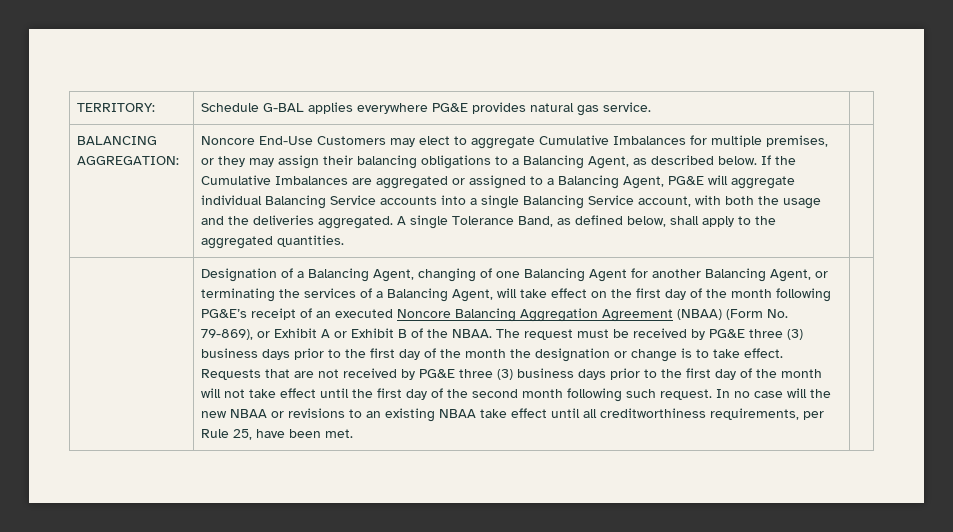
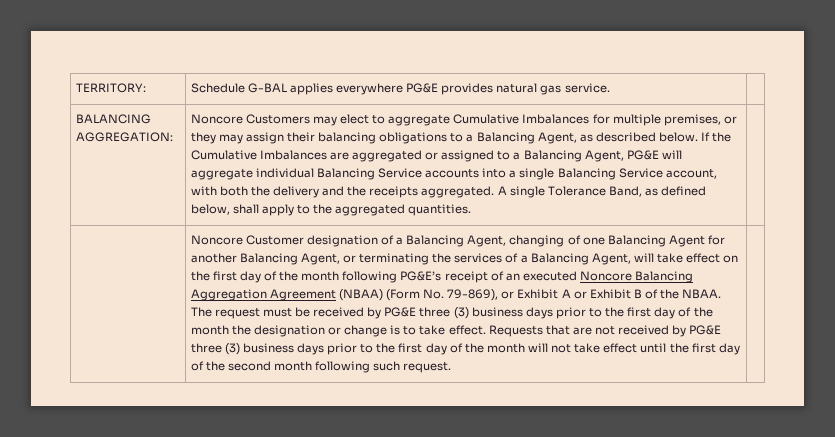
- Noncore End-Use Customers may elect to aggregate Cumulative Imbalances for multiple premises, or they may assign their balancing obligations to a Balancing Agent, as described below.
+ Noncore Customers may elect to aggregate Cumulative Imbalances for multiple premises, or they may assign their balancing obligations to a Balancing Agent, as described below.
- If the Cumulative Imbalances are aggregated or assigned to a Balancing Agent, PG&E will aggregate individual Balancing Service accounts into a single Balancing Service account, with both the usage and the deliveries aggregated.
+ If the Cumulative Imbalances are aggregated or assigned to a Balancing Agent, PG&E will aggregate individual Balancing Service accounts into a single Balancing Service account, with both the delivery and the receipts aggregated.
- Designation of a Balancing Agent, changing of one Balancing Agent for another Balancing Agent, or terminating the services of a Balancing Agent, will take effect on the first day of the month following PG&E’s receipt of an executed Noncore Balancing Aggregation Agreement (NBAA) (Form No. 79-869), or Exhibit A or Exhibit B of the NBAA.
+ Noncore Customer designation of a Balancing Agent, changing of one Balancing Agent for another Balancing Agent, or terminating the services of a Balancing Agent, will take effect on the first day of the month following PG&E’s receipt of an executed Noncore Balancing Aggregation Agreement (NBAA) (Form No. 79-869), or Exhibit A or Exhibit B of the NBAA.
- In no case will the new NBAA or revisions to an existing NBAA take effect until all creditworthiness requirements, per Rule 25, have been met.

